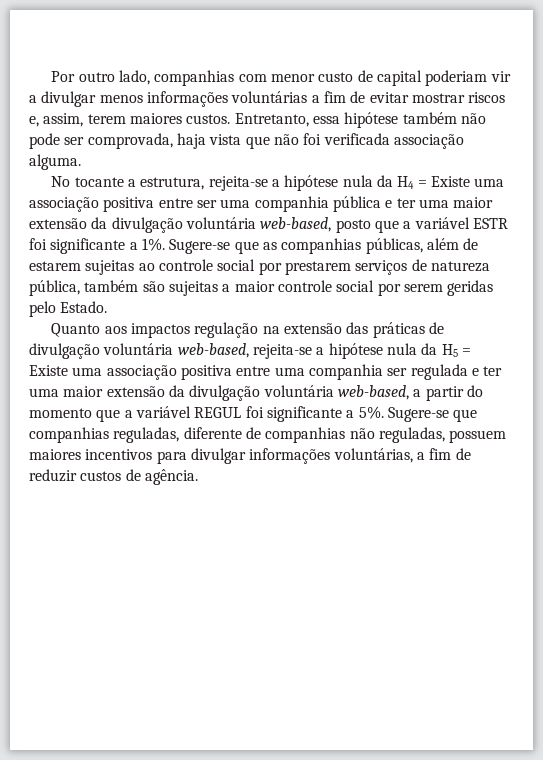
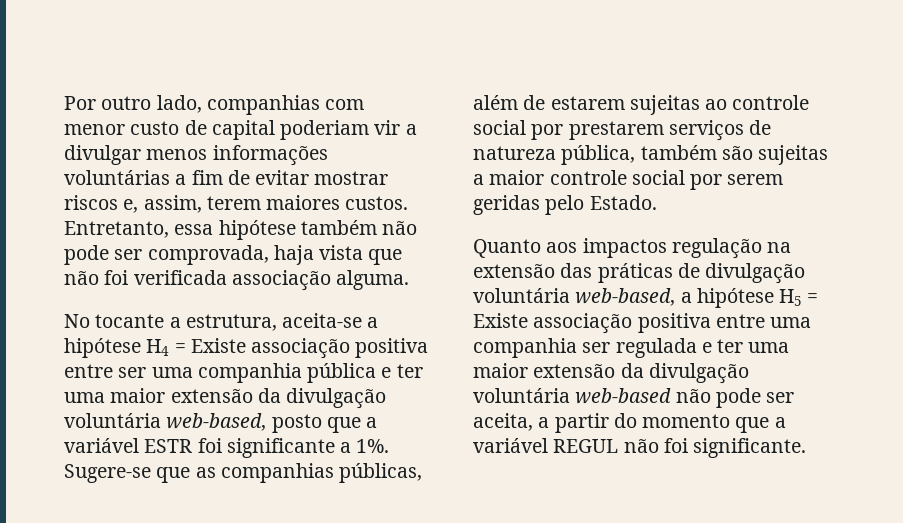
- No tocante a estrutura, rejeita-se a hipótese nula da H4 = Existe uma associação positiva entre ser uma companhia pública e ter uma maior extensão da divulgação voluntária web-based, posto que a variável ESTR foi significante a 1%.
+ No tocante a estrutura, aceita-se a hipótese H4 = Existe associação positiva entre ser uma companhia pública e ter uma maior extensão da divulgação voluntária web-based, posto que a variável ESTR foi significante a 1%.
- Quanto aos impactos regulação na extensão das práticas de divulgação voluntária web-based, rejeita-se a hipótese nula da H5 = Existe uma associação positiva entre uma companhia ser regulada e ter uma maior extensão da divulgação voluntária web-based, a partir do momento que a variável REGUL foi significante a 5%. Sugere-se que companhias reguladas, diferente de companhias não reguladas, possuem maiores incentivos para divulgar informações voluntárias, a fim de reduzir custos de agência.
+ Quanto aos impactos regulação na extensão das práticas de divulgação voluntária web-based, a hipótese H5 = Existe associação positiva entre uma companhia ser regulada e ter uma maior extensão da divulgação voluntária web-based não pode ser aceita, a partir do momento que a variável REGUL não foi significante.

